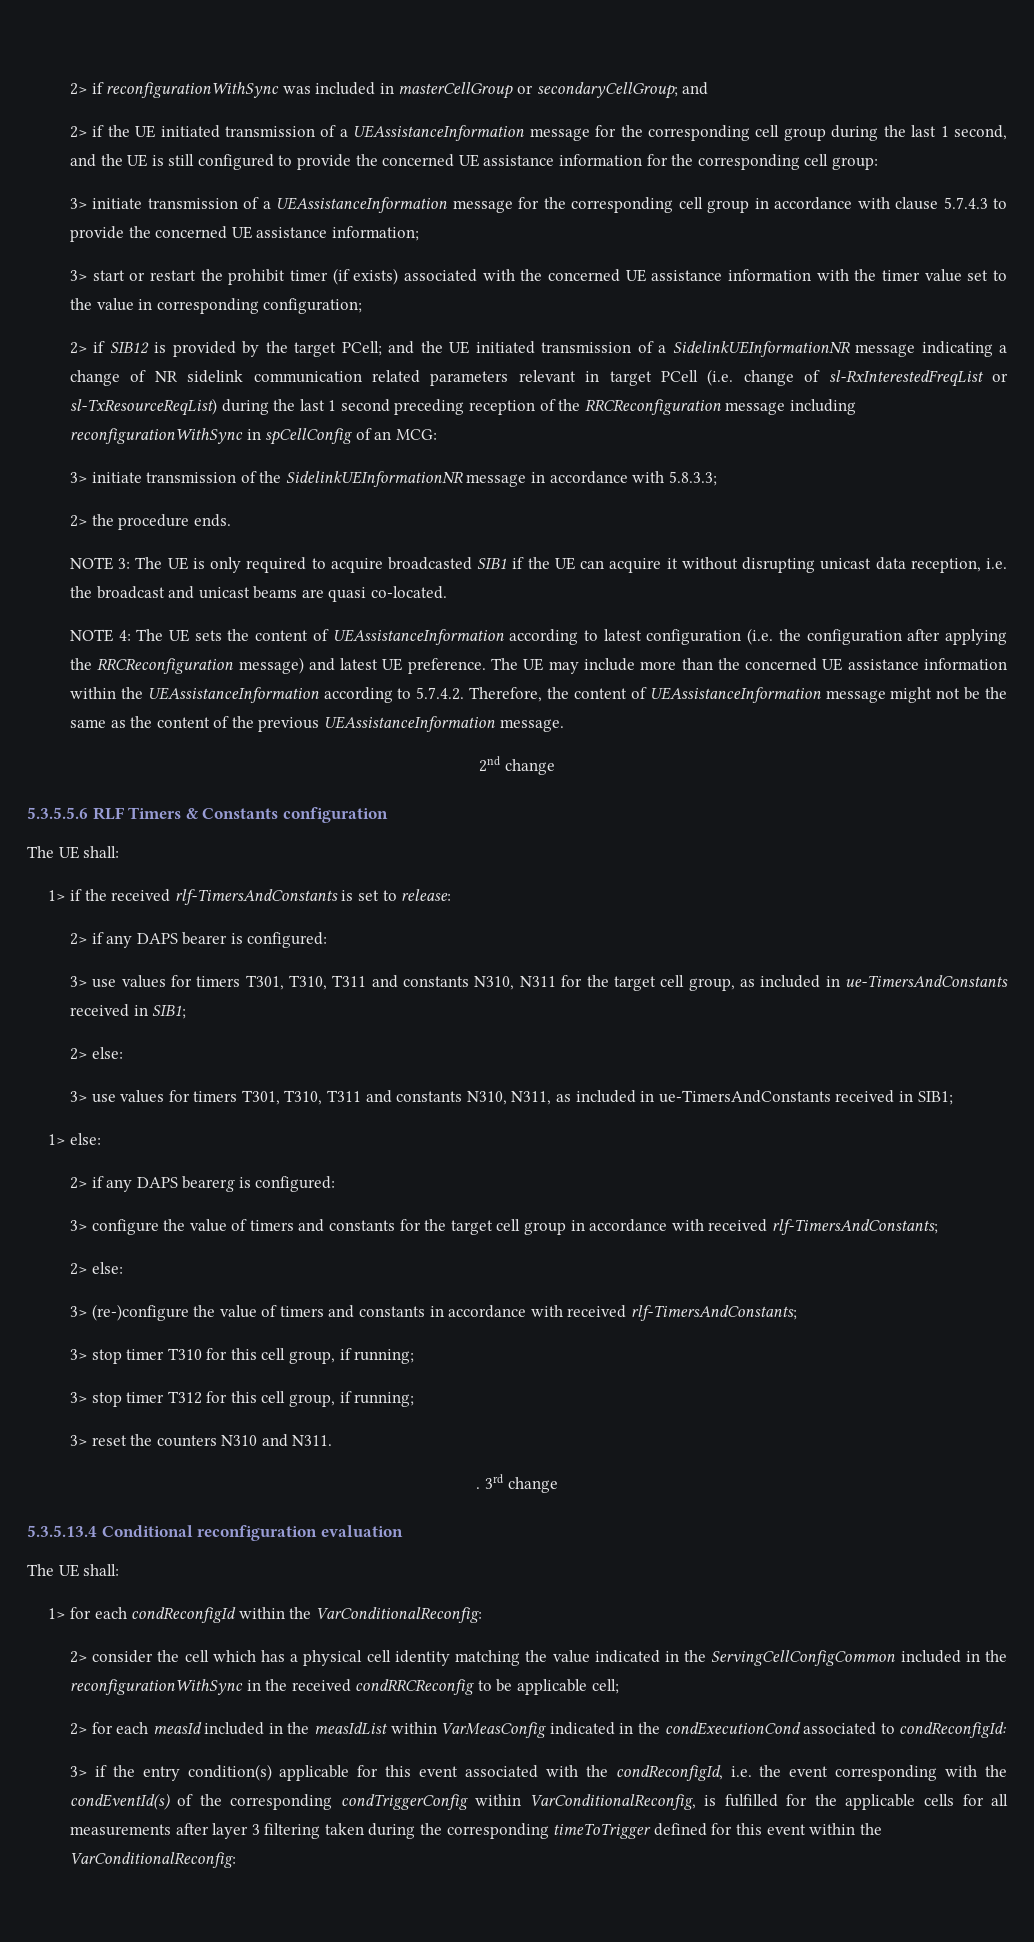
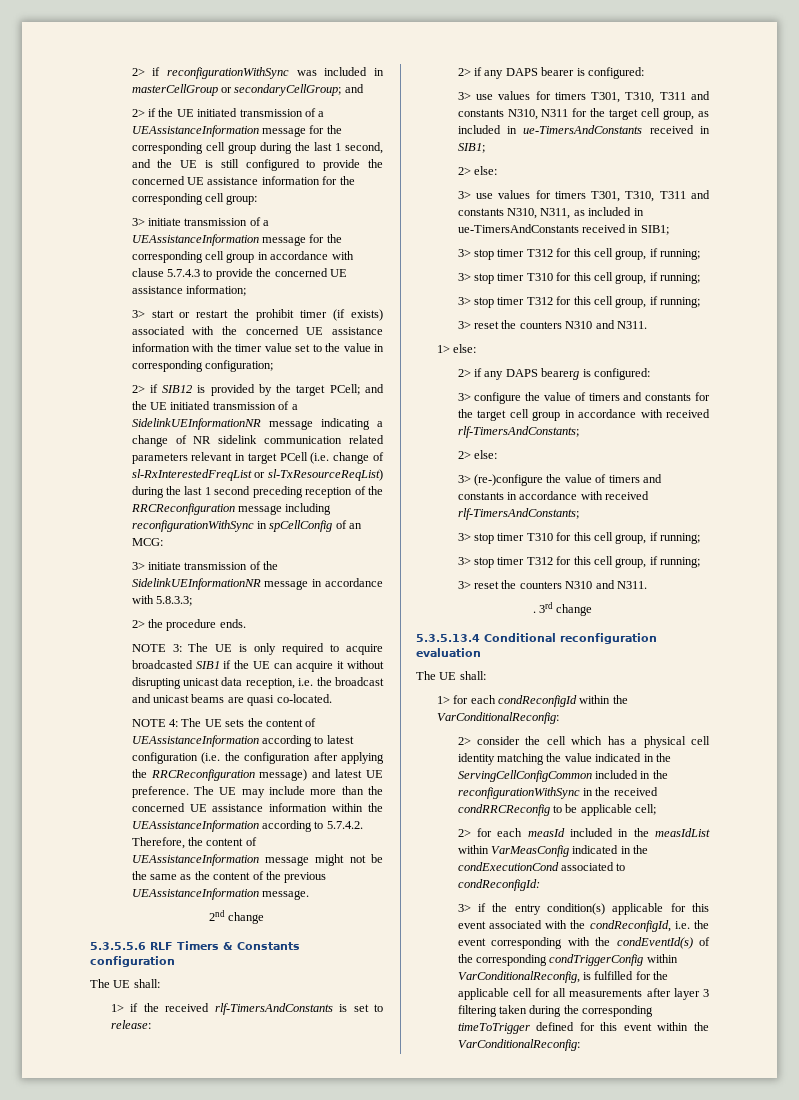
  3> use values for timers T301, T310, T311 and constants N310, N311, as included in ue-TimersAndConstants received in SIB1;
+ 3> stop timer T312 for this cell group, if running;
+ 3> stop timer T310 for this cell group, if running;
+ 3> stop timer T312 for this cell group, if running;
+ 3> reset the counters N310 and N311.
- 3> if the entry condition(s) applicable for this event associated with the condReconfigId, i.e. the event corresponding with the condEventId(s) of the corresponding condTriggerConfig within VarConditionalReconfig, is fulfilled for the applicable cells for all measurements after layer 3 filtering taken during the corresponding timeToTrigger defined for this event within the VarConditionalReconfig:
+ 3> if the entry condition(s) applicable for this event associated with the condReconfigId, i.e. the event corresponding with the condEventId(s) of the corresponding condTriggerConfig within VarConditionalReconfig, is fulfilled for the applicable cell for all measurements after layer 3 filtering taken during the corresponding timeToTrigger defined for this event within the VarConditionalReconfig:

